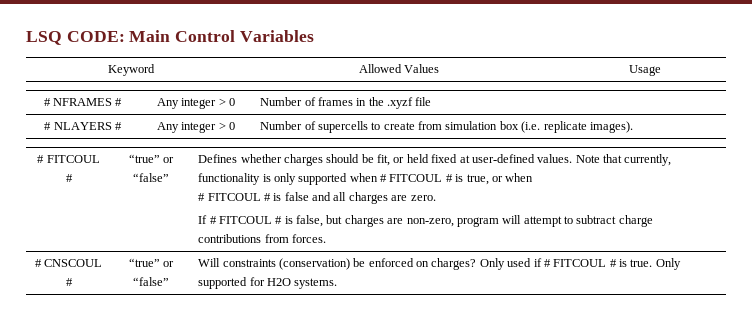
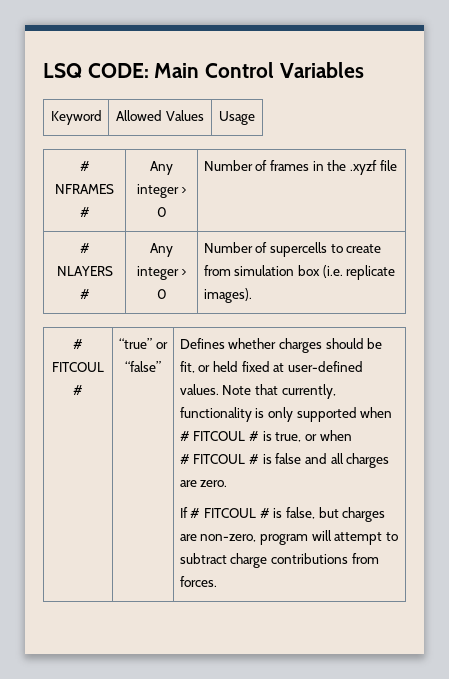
- # CNSCOUL # | “true” or “false” | Will constraints (conservation) be enforced on charges? Only used if # FITCOUL # is true. Only supported for H2O systems.

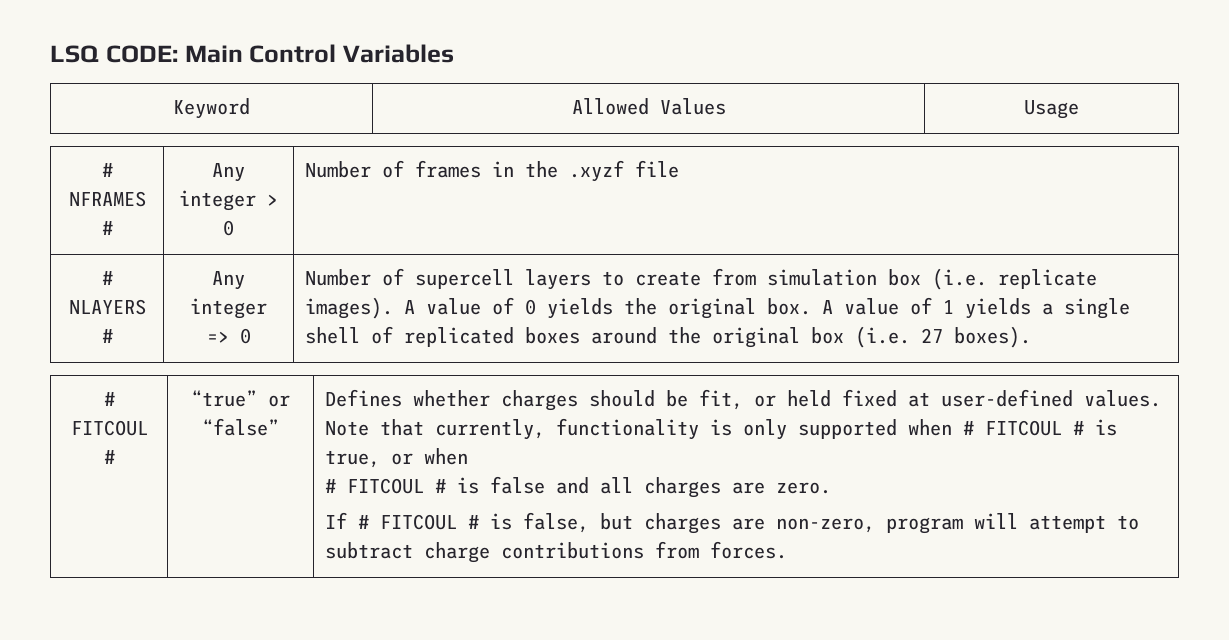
- Any integer > 0 | Number of supercells to create from simulation box (i.e. replicate images).
+ Any integer => 0 | Number of supercell layers to create from simulation box (i.e. replicate images). A value of 0 yields the original box. A value of 1 yields a single shell of replicated boxes around the original box (i.e. 27 boxes).

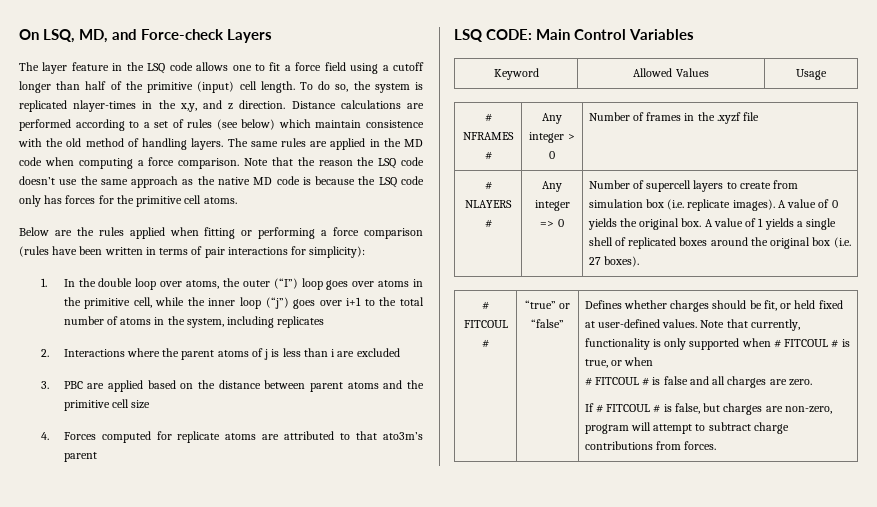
+ On LSQ, MD, and Force-check Layers
+ The layer feature in the LSQ code allows one to fit a force field using a cutoff longer than half of the primitive (input) cell length. To do so, the system is replicated nlayer-times in the x,y, and z direction. Distance calculations are performed according to a set of rules (see below) which maintain consistence with the old method of handling layers. The same rules are applied in the MD code when computing a force comparison. Note that the reason the LSQ code doesn’t use the same approach as the native MD code is because the LSQ code only has forces for the primitive cell atoms.
+ Below are the rules applied when fitting or performing a force comparison (rules have been written in terms of pair interactions for simplicity):
+ 1. In the double loop over atoms, the outer (“I”) loop goes over atoms in the primitive cell, while the inner loop (“j”) goes over i+1 to the total number of atoms in the system, including replicates
+ 2. Interactions where the parent atoms of j is less than i are excluded
+ 3. PBC are applied based on the distance between parent atoms and the primitive cell size
+ 4. Forces computed for replicate atoms are attributed to that ato3m’s parent

